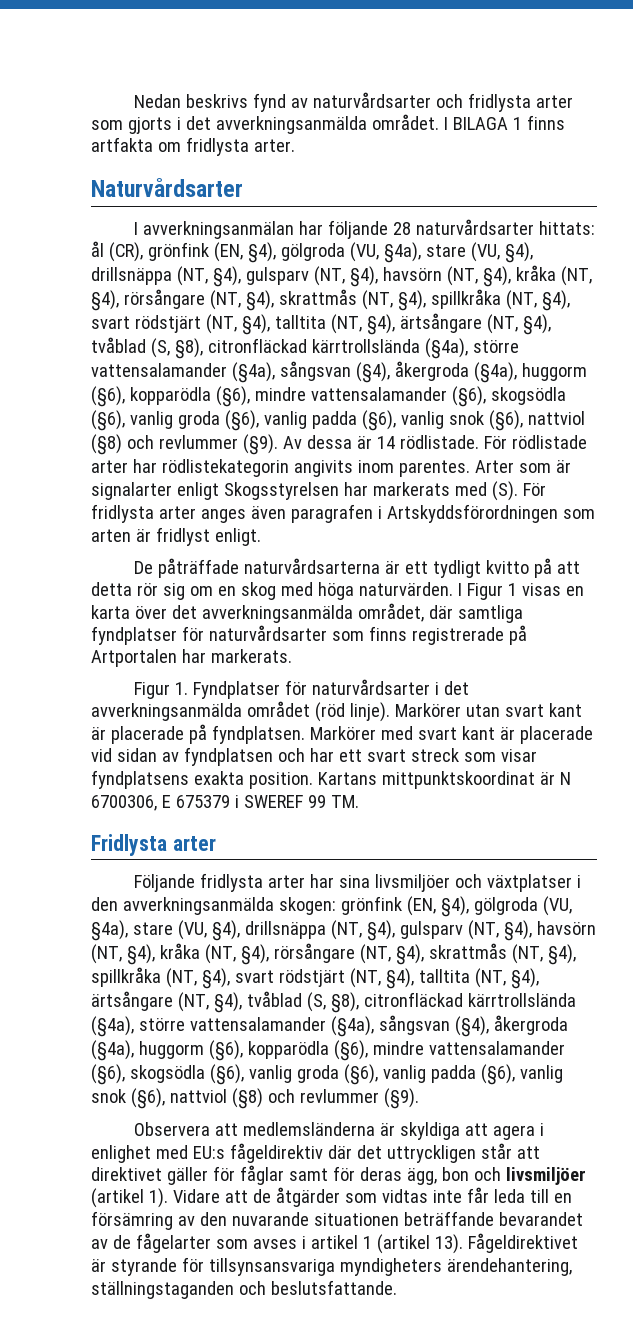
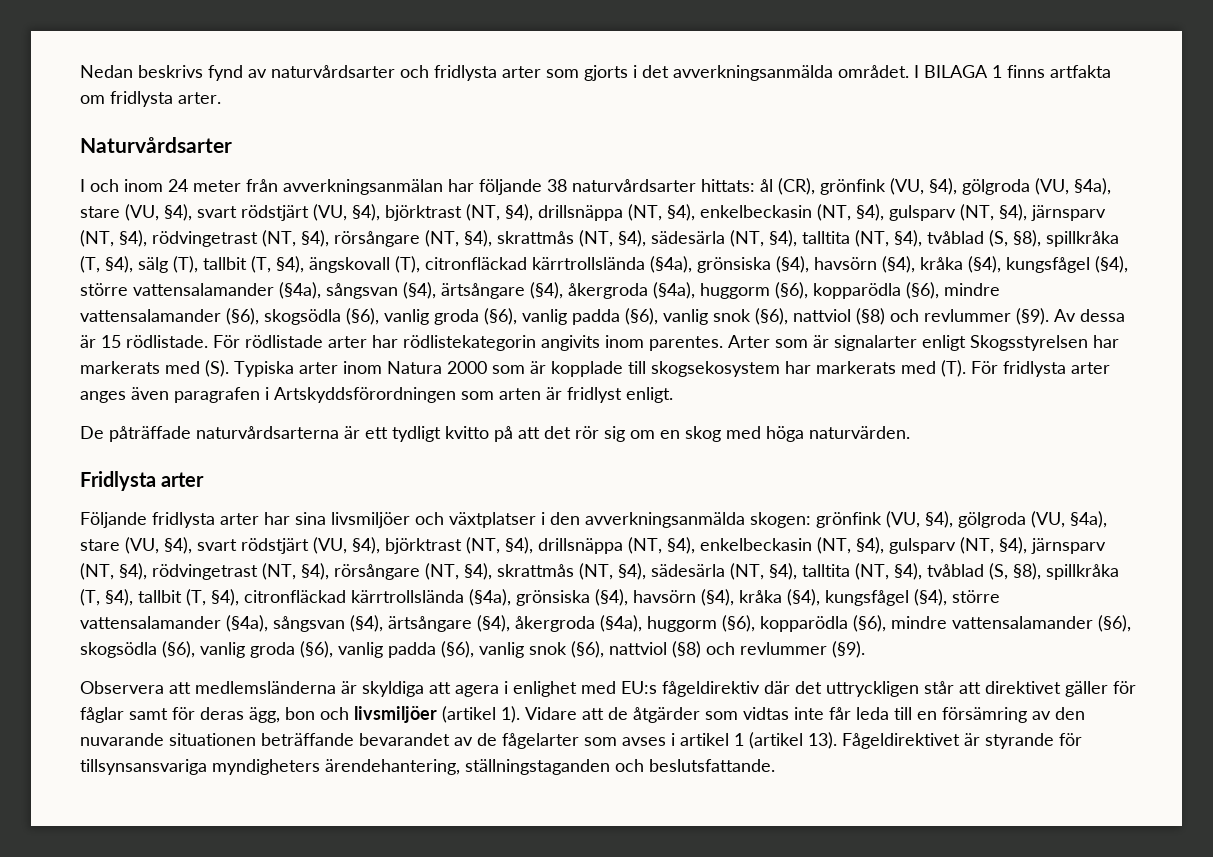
- I avverkningsanmälan har följande 28 naturvårdsarter hittats: ål (CR), grönfink (EN, §4), gölgroda (VU, §4a), stare (VU, §4), drillsnäppa (NT, §4), gulsparv (NT, §4), havsörn (NT, §4), kråka (NT, §4), rörsångare (NT, §4), skrattmås (NT, §4), spillkråka (NT, §4), svart rödstjärt (NT, §4), talltita (NT, §4), ärtsångare (NT, §4), tvåblad (S, §8), citronfläckad kärrtrollslända (§4a), större vattensalamander (§4a), sångsvan (§4), åkergroda (§4a), huggorm (§6), kopparödla (§6), mindre vattensalamander (§6), skogsödla (§6), vanlig groda (§6), vanlig padda (§6), vanlig snok (§6), nattviol (§8) och revlummer (§9).
+ I och inom 24 meter från avverkningsanmälan har följande 38 naturvårdsarter hittats: ål (CR), grönfink (VU, §4), gölgroda (VU, §4a), stare (VU, §4), svart rödstjärt (VU, §4), björktrast (NT, §4), drillsnäppa (NT, §4), enkelbeckasin (NT, §4), gulsparv (NT, §4), järnsparv (NT, §4), rödvingetrast (NT, §4), rörsångare (NT, §4), skrattmås (NT, §4), sädesärla (NT, §4), talltita (NT, §4), tvåblad (S, §8), spillkråka (T, §4), sälg (T), tallbit (T, §4), ängskovall (T), citronfläckad kärrtrollslända (§4a), grönsiska (§4), havsörn (§4), kråka (§4), kungsfågel (§4), större vattensalamander (§4a), sångsvan (§4), ärtsångare (§4), åkergroda (§4a), huggorm (§6), kopparödla (§6), mindre vattensalamander (§6), skogsödla (§6), vanlig groda (§6), vanlig padda (§6), vanlig snok (§6), nattviol (§8) och revlummer (§9).
- Av dessa är 14 rödlistade.
+ Av dessa är 15 rödlistade.
- Arter som är signalarter enligt Skogsstyrelsen har markerats med (S). För fridlysta arter anges även paragrafen i Artskyddsförordningen som arten är fridlyst enligt.
+ Arter som är signalarter enligt Skogsstyrelsen har markerats med (S). Typiska arter inom Natura 2000 som är kopplade till skogsekosystem har markerats med (T). För fridlysta arter anges även paragrafen i Artskyddsförordningen som arten är fridlyst enligt.
- De påträffade naturvårdsarterna är ett tydligt kvitto på att detta rör sig om en skog med höga naturvärden. I Figur 1 visas en karta över det avverkningsanmälda området, där samtliga fyndplatser för naturvårdsarter som finns registrerade på Artportalen har markerats.
- Figur 1. Fyndplatser för naturvårdsarter i det avverkningsanmälda området (röd linje). Markörer utan svart kant är placerade på fyndplatsen. Markörer med svart kant är placerade vid sidan av fyndplatsen och har ett svart streck som visar fyndplatsens exakta position. Kartans mittpunktskoordinat är N 6700306, E 675379 i SWEREF 99 TM.
+ De påträffade naturvårdsarterna är ett tydligt kvitto på att det rör sig om en skog med höga naturvärden.
- Följande fridlysta arter har sina livsmiljöer och växtplatser i den avverkningsanmälda skogen: grönfink (EN, §4), gölgroda (VU, §4a), stare (VU, §4), drillsnäppa (NT, §4), gulsparv (NT, §4), havsörn (NT, §4), kråka (NT, §4), rörsångare (NT, §4), skrattmås (NT, §4), spillkråka (NT, §4), svart rödstjärt (NT, §4), talltita (NT, §4), ärtsångare (NT, §4), tvåblad (S, §8), citronfläckad kärrtrollslända (§4a), större vattensalamander (§4a), sångsvan (§4), åkergroda (§4a), huggorm (§6), kopparödla (§6), mindre vattensalamander (§6), skogsödla (§6), vanlig groda (§6), vanlig padda (§6), vanlig snok (§6), nattviol (§8) och revlummer (§9).
+ Följande fridlysta arter har sina livsmiljöer och växtplatser i den avverkningsanmälda skogen: grönfink (VU, §4), gölgroda (VU, §4a), stare (VU, §4), svart rödstjärt (VU, §4), björktrast (NT, §4), drillsnäppa (NT, §4), enkelbeckasin (NT, §4), gulsparv (NT, §4), järnsparv (NT, §4), rödvingetrast (NT, §4), rörsångare (NT, §4), skrattmås (NT, §4), sädesärla (NT, §4), talltita (NT, §4), tvåblad (S, §8), spillkråka (T, §4), tallbit (T, §4), citronfläckad kärrtrollslända (§4a), grönsiska (§4), havsörn (§4), kråka (§4), kungsfågel (§4), större vattensalamander (§4a), sångsvan (§4), ärtsångare (§4), åkergroda (§4a), huggorm (§6), kopparödla (§6), mindre vattensalamander (§6), skogsödla (§6), vanlig groda (§6), vanlig padda (§6), vanlig snok (§6), nattviol (§8) och revlummer (§9).

